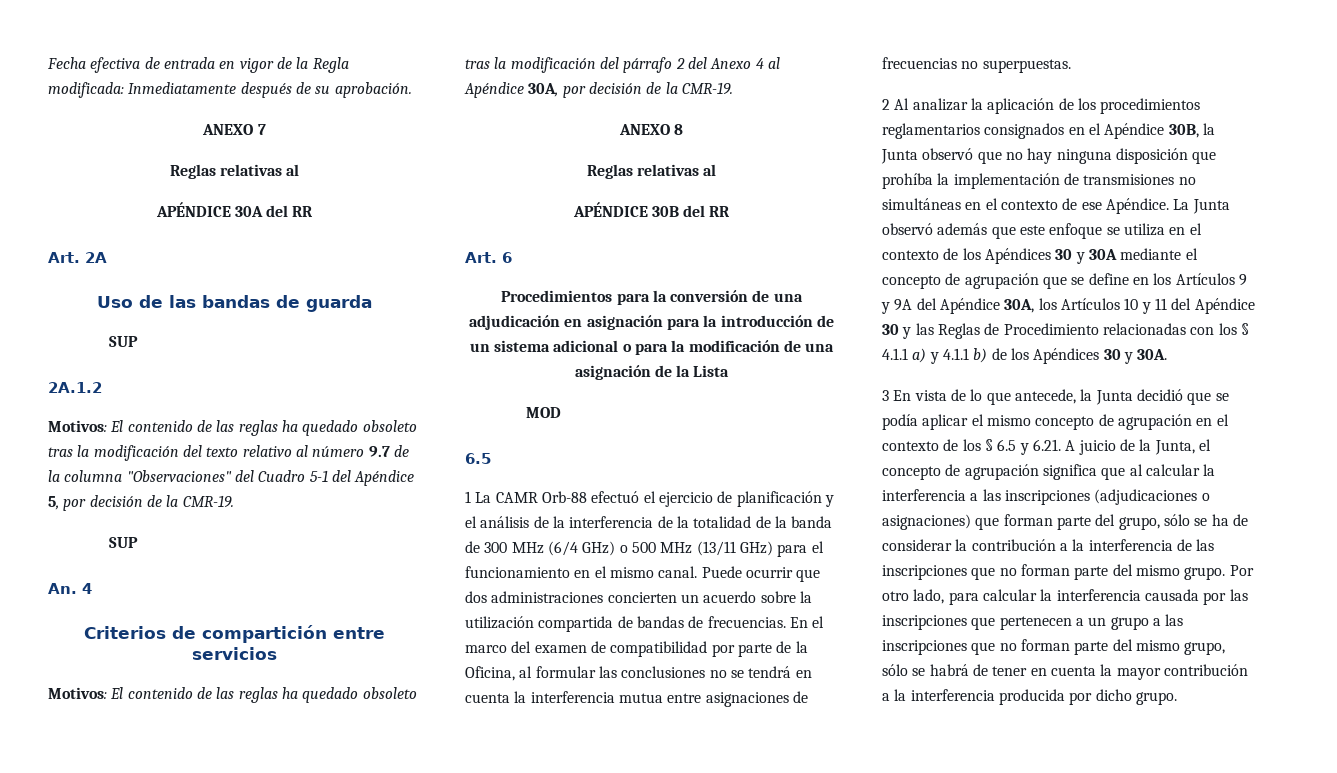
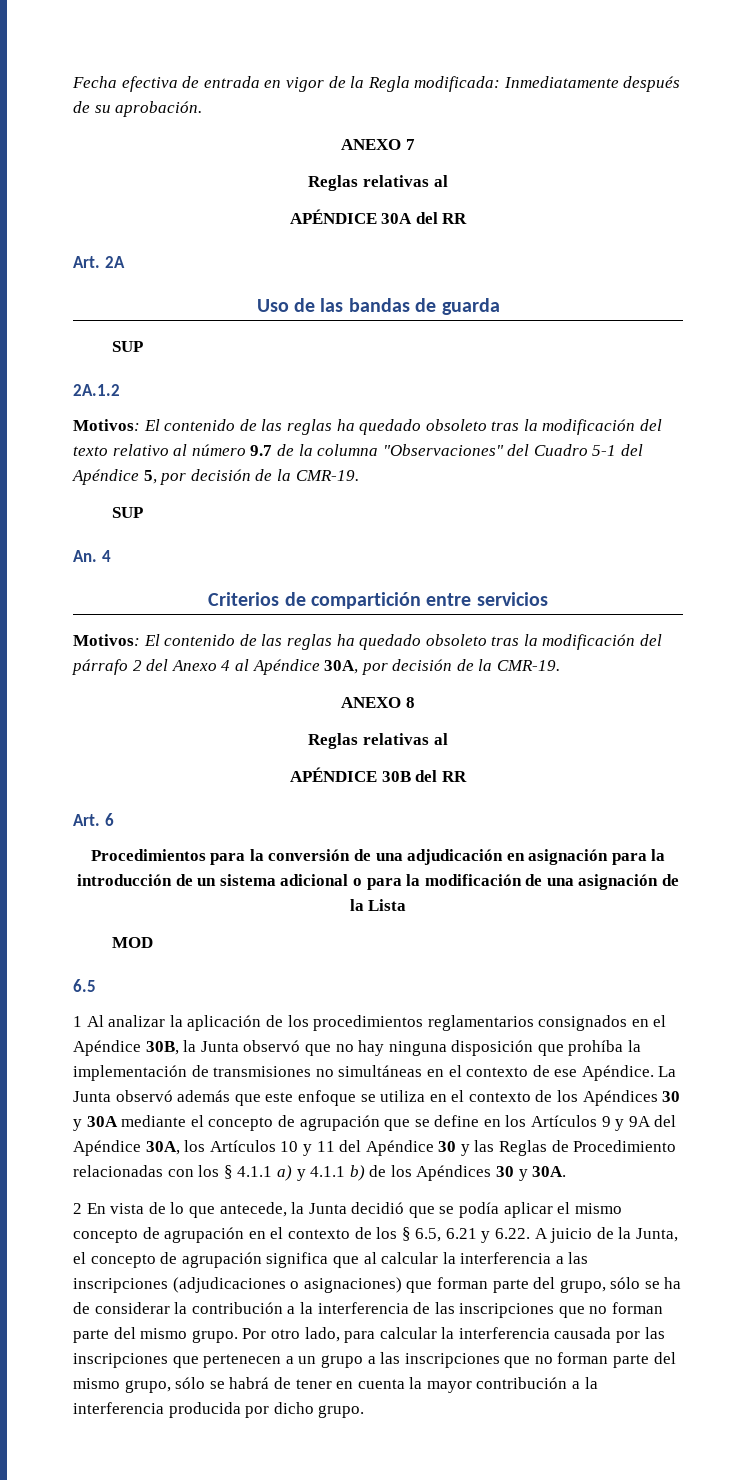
- 1 La CAMR Orb-88 efectuó el ejercicio de planificación y el análisis de la interferencia de la totalidad de la banda de 300 MHz (6/4 GHz) o 500 MHz (13/11 GHz) para el funcionamiento en el mismo canal. Puede ocurrir que dos administraciones concierten un acuerdo sobre la utilización compartida de bandas de frecuencias. En el marco del examen de compatibilidad por parte de la Oficina, al formular las conclusiones no se tendrá en cuenta la interferencia mutua entre asignaciones de frecuencias no superpuestas.
- 2 Al analizar la aplicación de los procedimientos reglamentarios consignados en el Apéndice 30B, la Junta observó que no hay ninguna disposición que prohíba la implementación de transmisiones no simultáneas en el contexto de ese Apéndice.
+ 1 Al analizar la aplicación de los procedimientos reglamentarios consignados en el Apéndice 30B, la Junta observó que no hay ninguna disposición que prohíba la implementación de transmisiones no simultáneas en el contexto de ese Apéndice.
- 3 En vista de lo que antecede, la Junta decidió que se podía aplicar el mismo concepto de agrupación en el contexto de los § 6.5 y 6.21. A juicio de la Junta, el concepto de agrupación significa que al calcular la interferencia a las inscripciones (adjudicaciones o asignaciones) que forman parte del grupo, sólo se ha de considerar la contribución a la interferencia de las inscripciones que no forman parte del mismo grupo.
+ 2 En vista de lo que antecede, la Junta decidió que se podía aplicar el mismo concepto de agrupación en el contexto de los § 6.5, 6.21 y 6.22. A juicio de la Junta, el concepto de agrupación significa que al calcular la interferencia a las inscripciones (adjudicaciones o asignaciones) que forman parte del grupo, sólo se ha de considerar la contribución a la interferencia de las inscripciones que no forman parte del mismo grupo.

